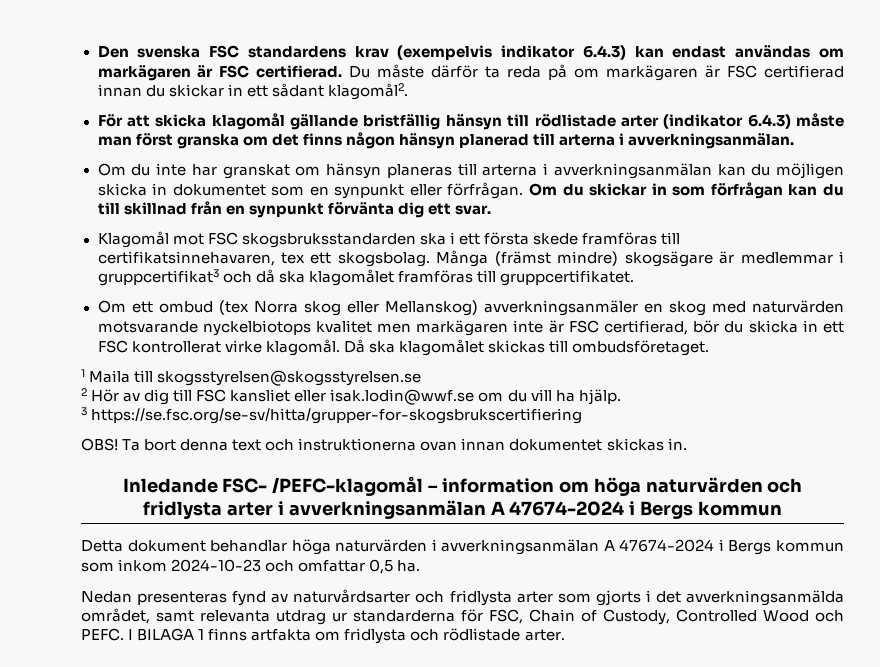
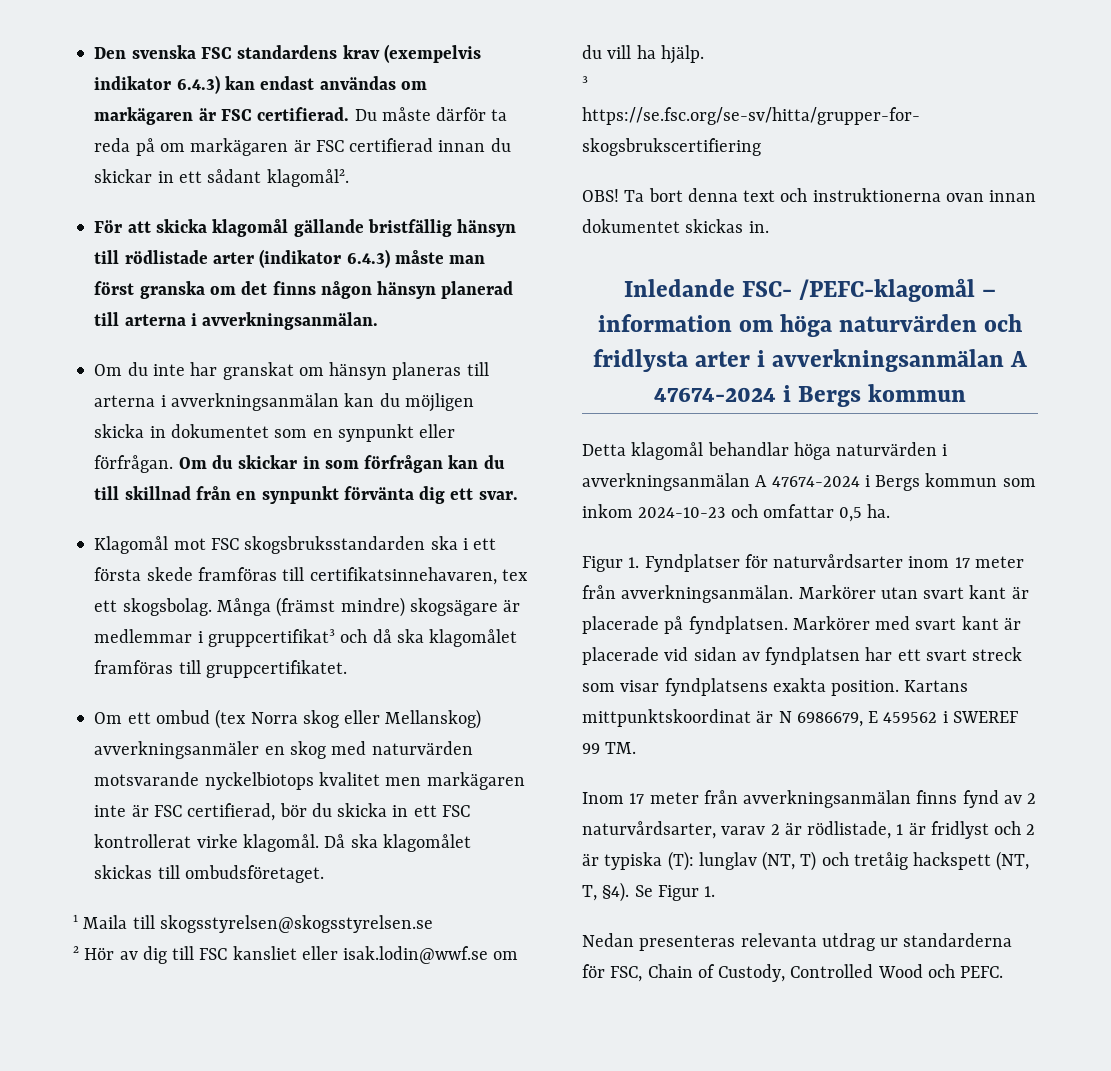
- Detta dokument behandlar höga naturvärden i avverkningsanmälan A 47674-2024 i Bergs kommun som inkom 2024-10-23 och omfattar 0,5 ha.
+ Detta klagomål behandlar höga naturvärden i avverkningsanmälan A 47674-2024 i Bergs kommun som inkom 2024-10-23 och omfattar 0,5 ha.
- Nedan presenteras fynd av naturvårdsarter och fridlysta arter som gjorts i det avverkningsanmälda området, samt relevanta utdrag ur standarderna för FSC, Chain of Custody, Controlled Wood och PEFC. I BILAGA 1 finns artfakta om fridlysta och rödlistade arter.
+ Figur 1. Fyndplatser för naturvårdsarter inom 17 meter från avverkningsanmälan. Markörer utan svart kant är placerade på fyndplatsen. Markörer med svart kant är placerade vid sidan av fyndplatsen har ett svart streck som visar fyndplatsens exakta position. Kartans mittpunktskoordinat är N 6986679, E 459562 i SWEREF 99 TM.
+ Inom 17 meter från avverkningsanmälan finns fynd av 2 naturvårdsarter, varav 2 är rödlistade, 1 är fridlyst och 2 är typiska (T): lunglav (NT, T) och tretåig hackspett (NT, T, §4). Se Figur 1.
+ Nedan presenteras relevanta utdrag ur standarderna för FSC, Chain of Custody, Controlled Wood och PEFC.

